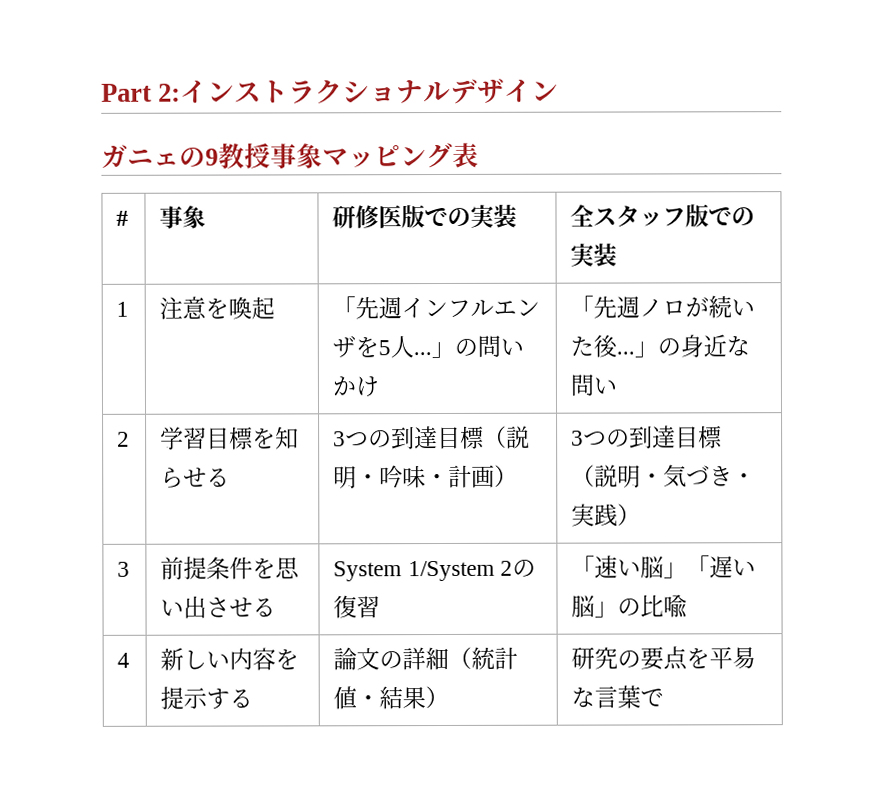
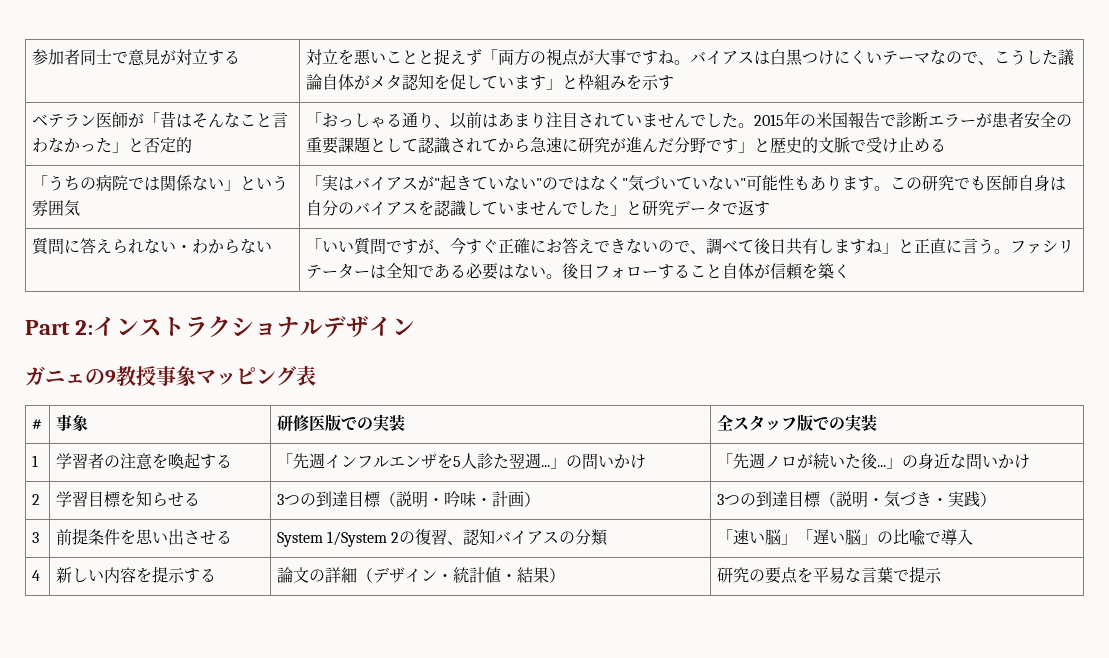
+ 参加者同士で意見が対立する | 対立を悪いことと捉えず「両方の視点が大事ですね。バイアスは白黒つけにくいテーマなので、こうした議論自体がメタ認知を促しています」と枠組みを示す
+ ベテラン医師が「昔はそんなこと言わなかった」と否定的 | 「おっしゃる通り、以前はあまり注目されていませんでした。2015年の米国報告で診断エラーが患者安全の重要課題として認識されてから急速に研究が進んだ分野です」と歴史的文脈で受け止める
+ 「うちの病院では関係ない」という雰囲気 | 「実はバイアスが"起きていない"のではなく"気づいていない"可能性もあります。この研究でも医師自身は自分のバイアスを認識していませんでした」と研究データで返す
+ 質問に答えられない・わからない | 「いい質問ですが、今すぐ正確にお答えできないので、調べて後日共有しますね」と正直に言う。ファシリテーターは全知である必要はない。後日フォローすること自体が信頼を築く
- 1 | 注意を喚起 | 「先週インフルエンザを5人...」の問いかけ | 「先週ノロが続いた後...」の身近な問い
+ 1 | 学習者の注意を喚起する | 「先週インフルエンザを5人診た翌週...」の問いかけ | 「先週ノロが続いた後...」の身近な問いかけ
- 3 | 前提条件を思い出させる | System 1/System 2の復習 | 「速い脳」「遅い脳」の比喩
+ 3 | 前提条件を思い出させる | System 1/System 2の復習、認知バイアスの分類 | 「速い脳」「遅い脳」の比喩で導入
- 4 | 新しい内容を提示する | 論文の詳細（統計値・結果） | 研究の要点を平易な言葉で
+ 4 | 新しい内容を提示する | 論文の詳細（デザイン・統計値・結果） | 研究の要点を平易な言葉で提示

